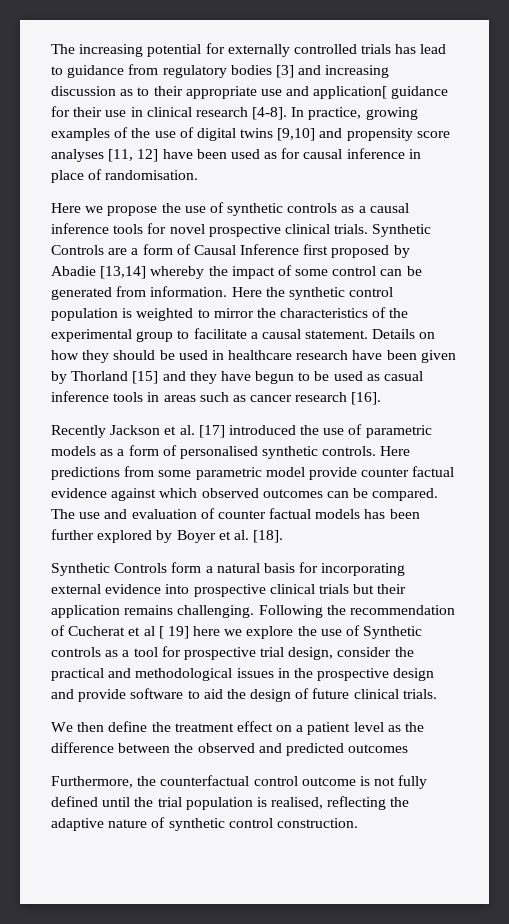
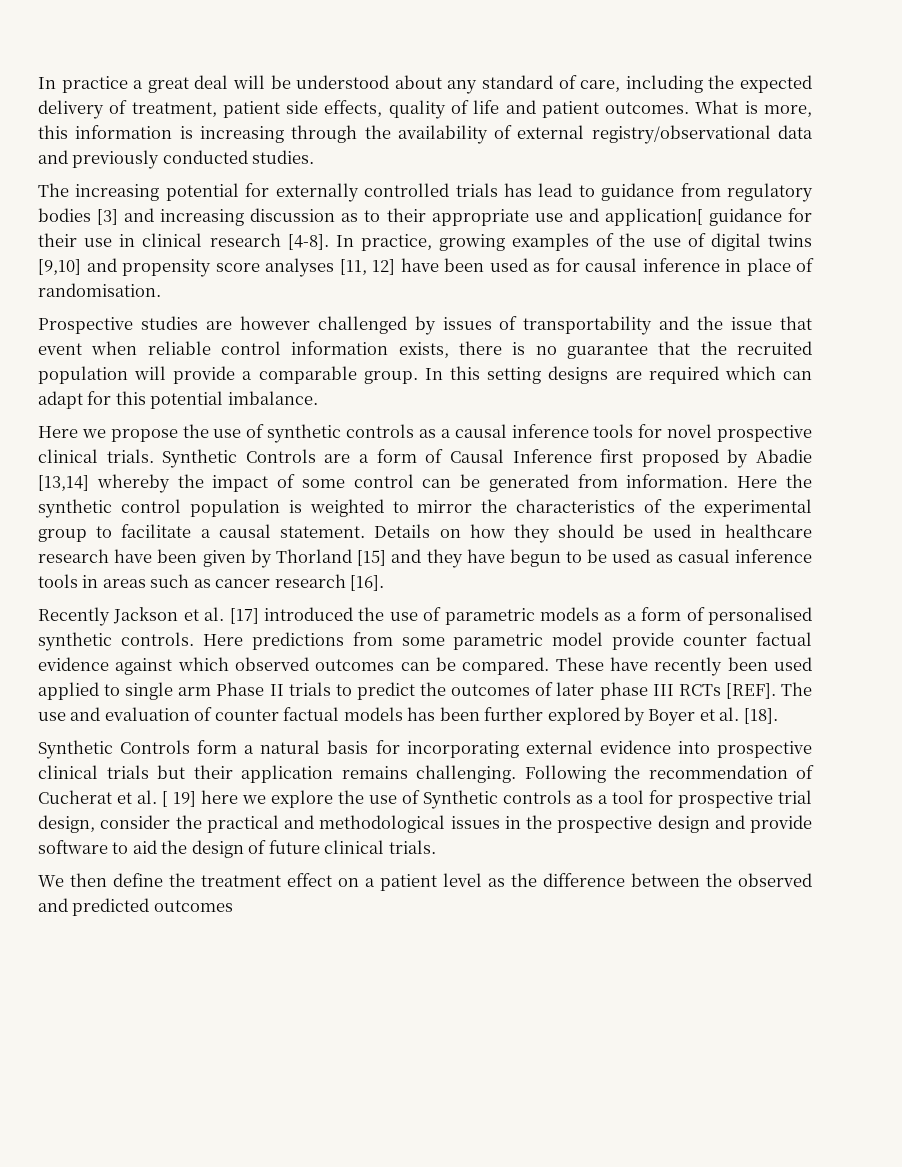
+ In practice a great deal will be understood about any standard of care, including the expected delivery of treatment, patient side effects, quality of life and patient outcomes. What is more, this information is increasing through the availability of external registry/observational data and previously conducted studies.
+ Prospective studies are however challenged by issues of transportability and the issue that event when reliable control information exists, there is no guarantee that the recruited population will provide a comparable group. In this setting designs are required which can adapt for this potential imbalance.
+ These have recently been used applied to single arm Phase II trials to predict the outcomes of later phase III RCTs [REF].
- Following the recommendation of Cucherat et al [ 19] here we explore the use of Synthetic controls as a tool for prospective trial design, consider the practical and methodological issues in the prospective design and provide software to aid the design of future clinical trials.
+ Following the recommendation of Cucherat et al. [ 19] here we explore the use of Synthetic controls as a tool for prospective trial design, consider the practical and methodological issues in the prospective design and provide software to aid the design of future clinical trials.
- Furthermore, the counterfactual control outcome is not fully defined until the trial population is realised, reflecting the adaptive nature of synthetic control construction.

